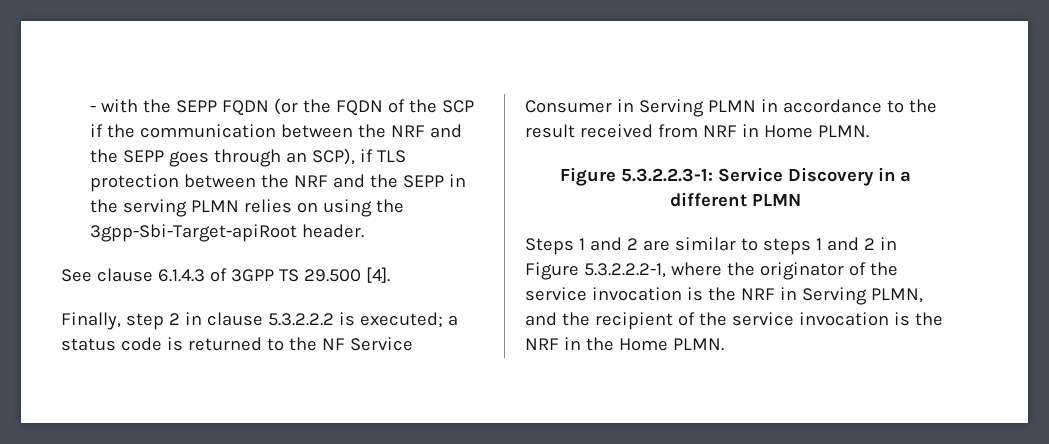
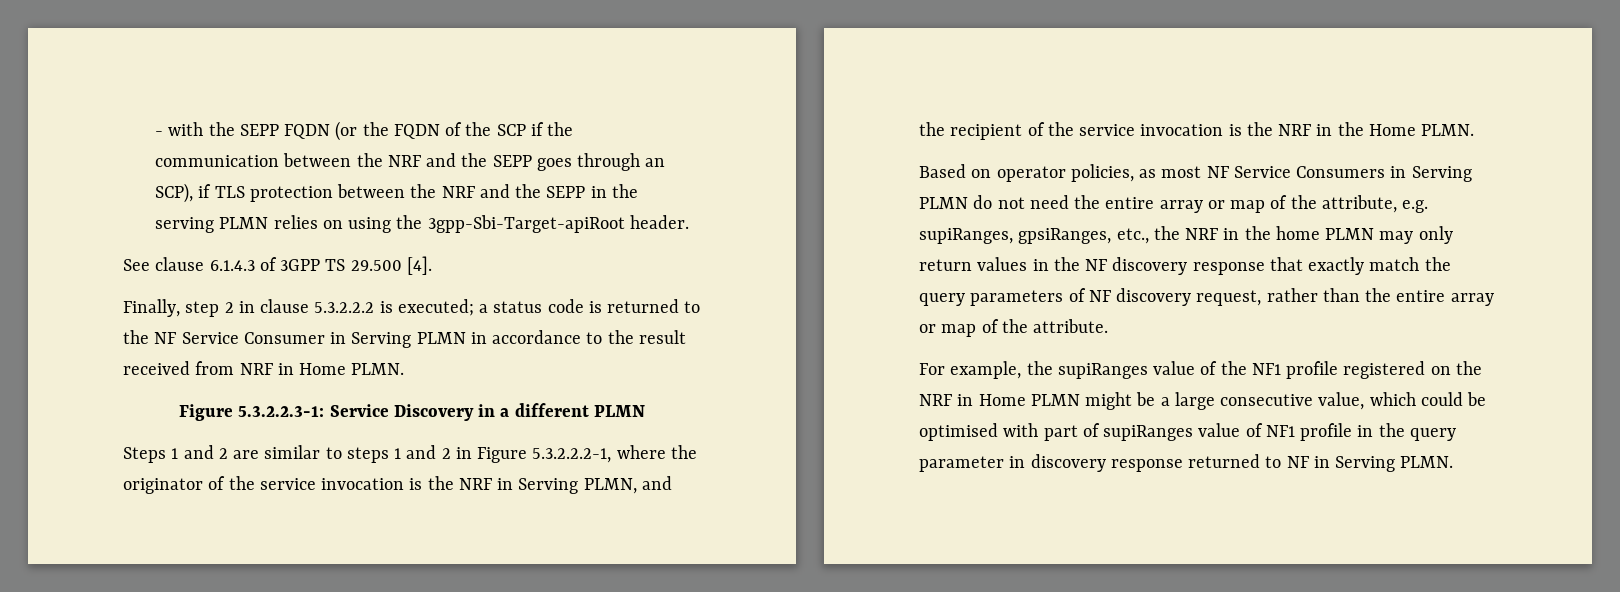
+ Based on operator policies, as most NF Service Consumers in Serving PLMN do not need the entire array or map of the attribute, e.g. supiRanges, gpsiRanges, etc., the NRF in the home PLMN may only return values in the NF discovery response that exactly match the query parameters of NF discovery request, rather than the entire array or map of the attribute.
+ For example, the supiRanges value of the NF1 profile registered on the NRF in Home PLMN might be a large consecutive value, which could be optimised with part of supiRanges value of NF1 profile in the query parameter in discovery response returned to NF in Serving PLMN.

